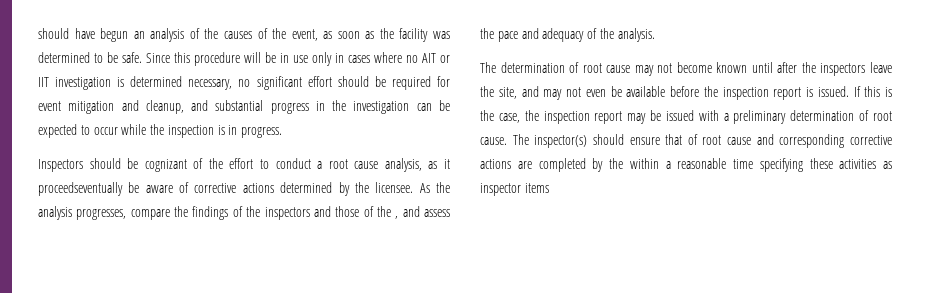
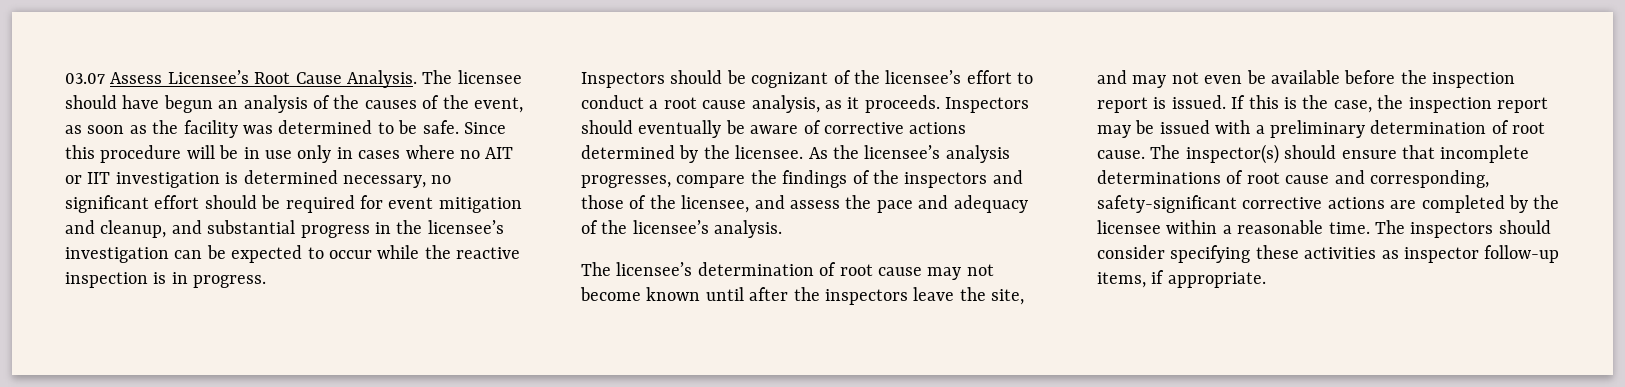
- should have begun an analysis of the causes of the event, as soon as the facility was determined to be safe.
+ 03.07 Assess Licensee’s Root Cause Analysis. The licensee should have begun an analysis of the causes of the event, as soon as the facility was determined to be safe.
- Since this procedure will be in use only in cases where no AIT or IIT investigation is determined necessary, no significant effort should be required for event mitigation and cleanup, and substantial progress in the investigation can be expected to occur while the inspection is in progress.
+ Since this procedure will be in use only in cases where no AIT or IIT investigation is determined necessary, no significant effort should be required for event mitigation and cleanup, and substantial progress in the licensee’s investigation can be expected to occur while the reactive inspection is in progress.
- Inspectors should be cognizant of the effort to conduct a root cause analysis, as it proceedseventually be aware of corrective actions determined by the licensee.
+ Inspectors should be cognizant of the licensee’s effort to conduct a root cause analysis, as it proceeds. Inspectors should eventually be aware of corrective actions determined by the licensee.
- As the analysis progresses, compare the findings of the inspectors and those of the , and assess the pace and adequacy of the analysis.
+ As the licensee’s analysis progresses, compare the findings of the inspectors and those of the licensee, and assess the pace and adequacy of the licensee’s analysis.
- The determination of root cause may not become known until after the inspectors leave the site, and may not even be available before the inspection report is issued.
+ The licensee’s determination of root cause may not become known until after the inspectors leave the site, and may not even be available before the inspection report is issued.
- The inspector(s) should ensure that of root cause and corresponding corrective actions are completed by the within a reasonable time specifying these activities as inspector items
+ The inspector(s) should ensure that incomplete determinations of root cause and corresponding, safety-significant corrective actions are completed by the licensee within a reasonable time. The inspectors should consider specifying these activities as inspector follow-up items, if appropriate.

